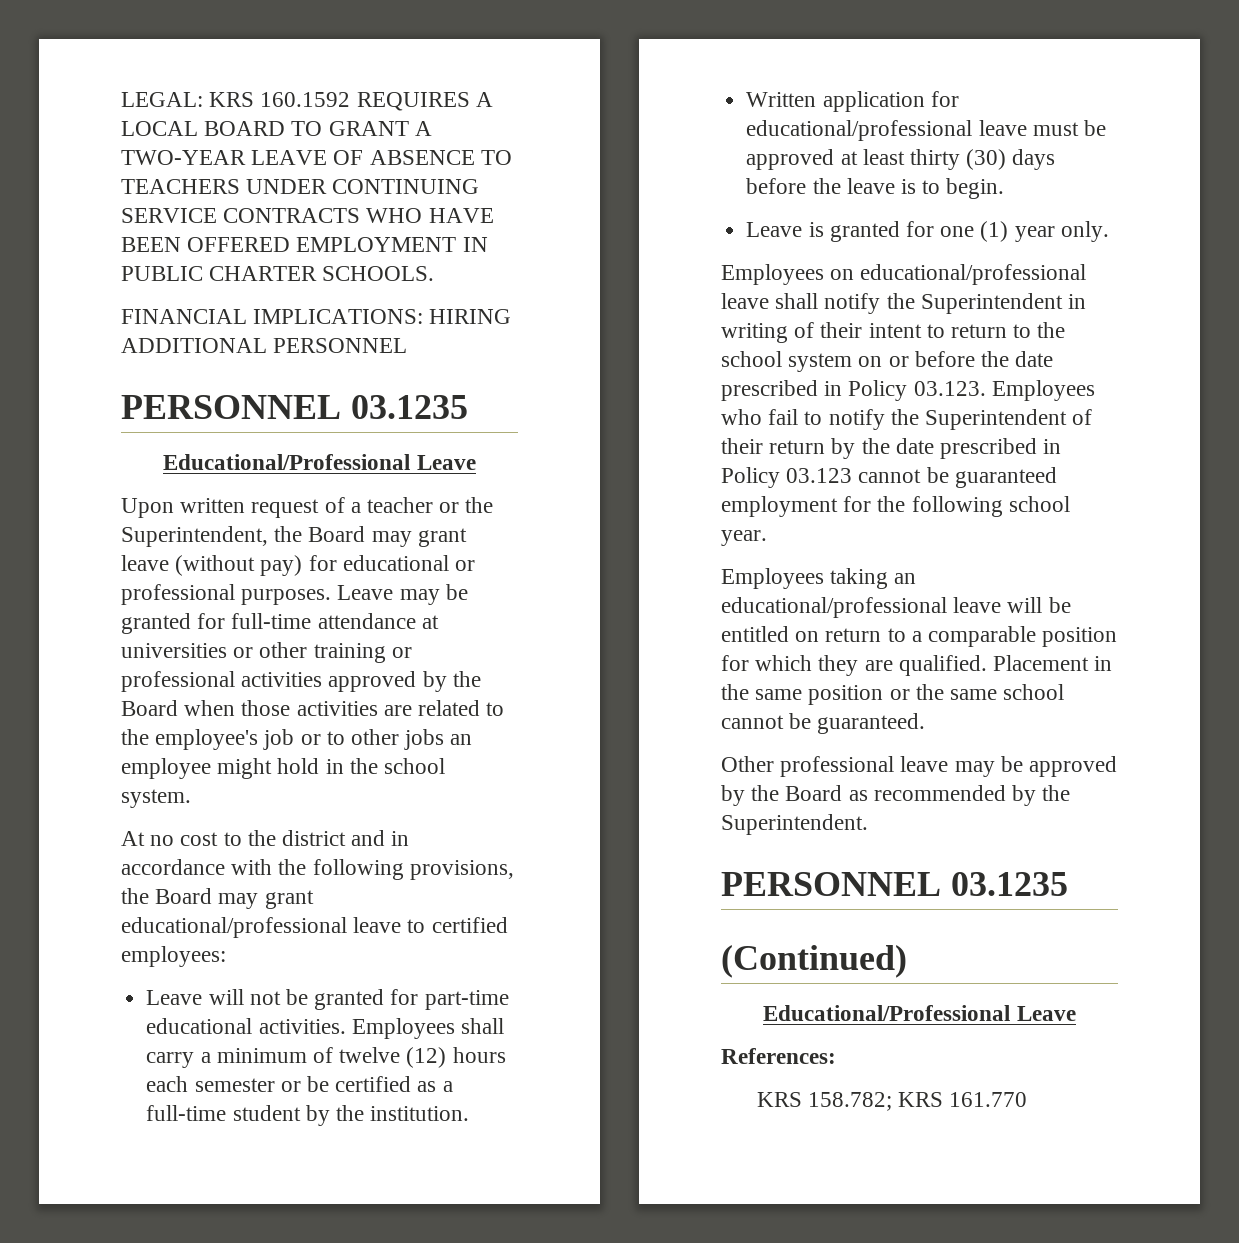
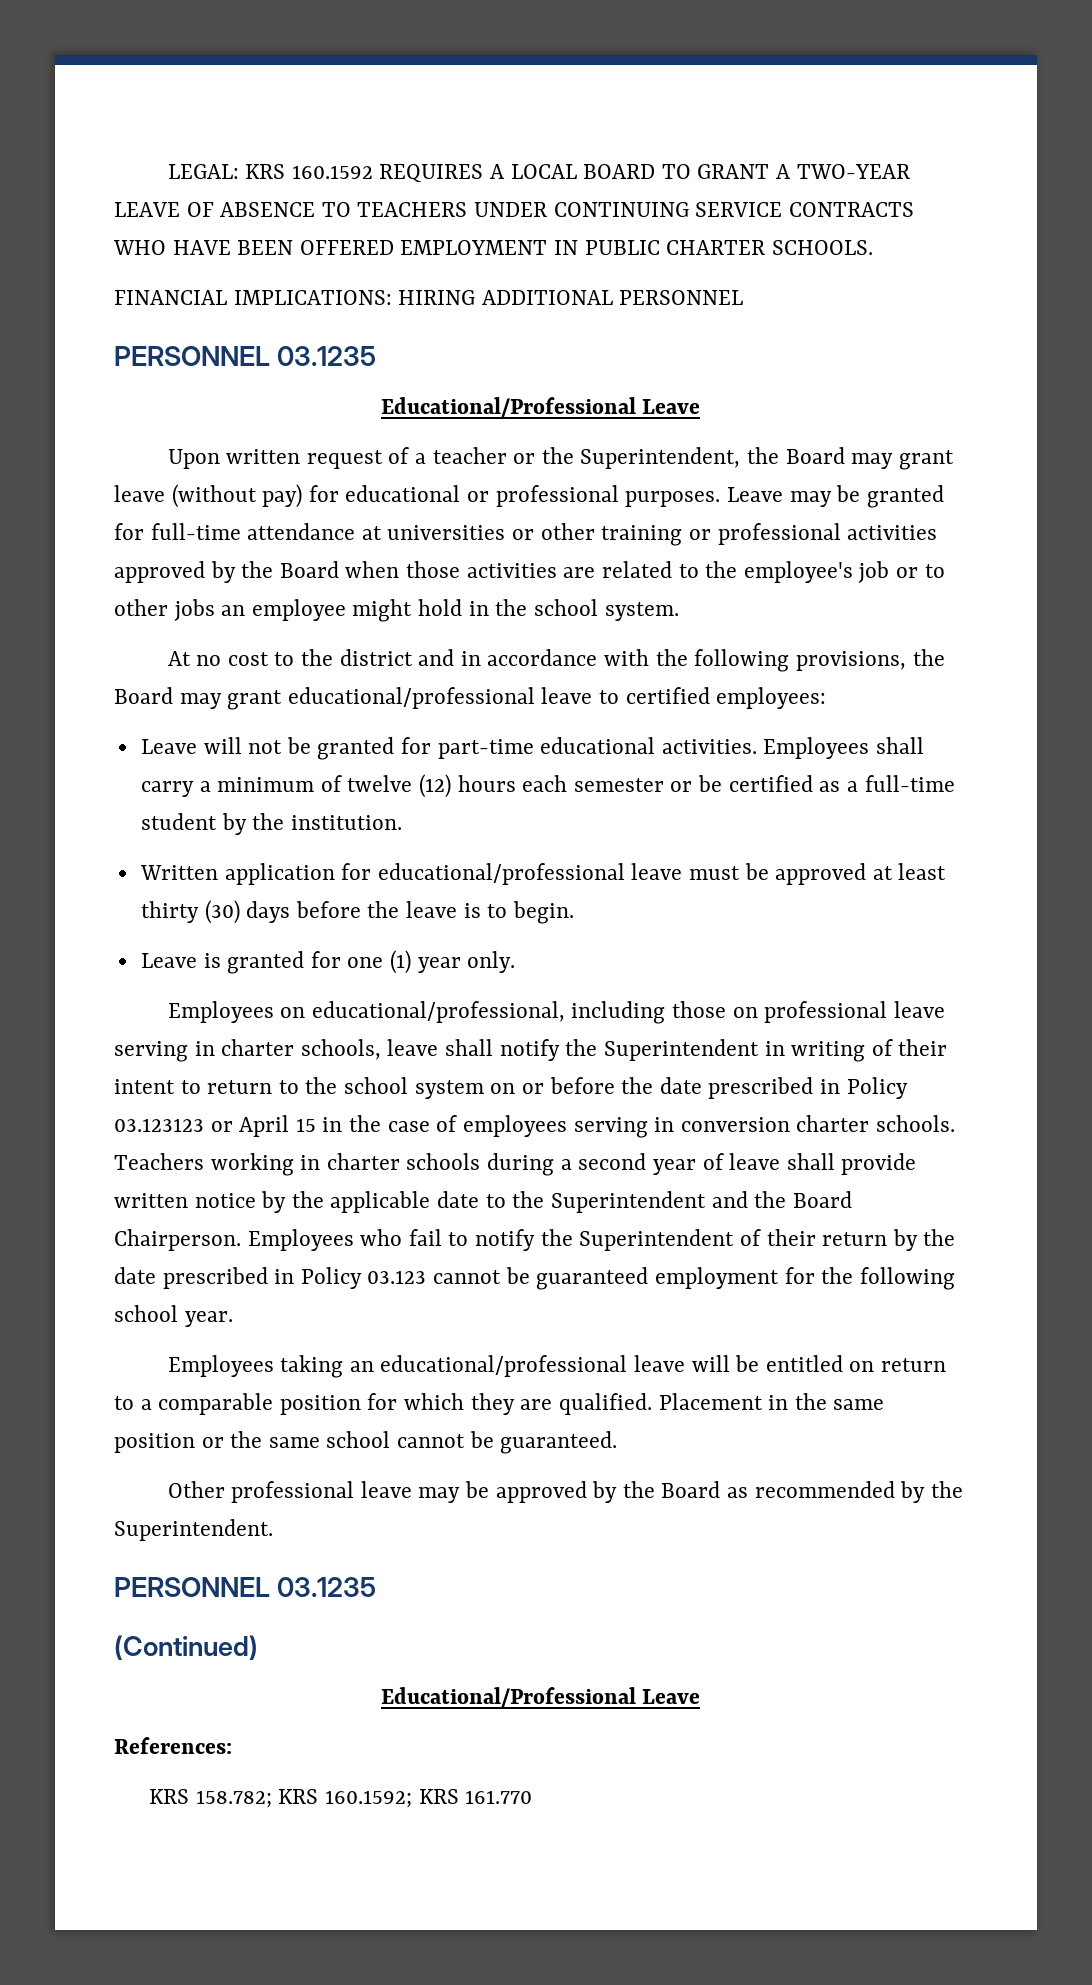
- Employees on educational/professional leave shall notify the Superintendent in writing of their intent to return to the school system on or before the date prescribed in Policy 03.123. Employees who fail to notify the Superintendent of their return by the date prescribed in Policy 03.123 cannot be guaranteed employment for the following school year.
+ Employees on educational/professional, including those on professional leave serving in charter schools, leave shall notify the Superintendent in writing of their intent to return to the school system on or before the date prescribed in Policy 03.123123 or April 15 in the case of employees serving in conversion charter schools. Teachers working in charter schools during a second year of leave shall provide written notice by the applicable date to the Superintendent and the Board Chairperson. Employees who fail to notify the Superintendent of their return by the date prescribed in Policy 03.123 cannot be guaranteed employment for the following school year.
- KRS 158.782; KRS 161.770
+ KRS 158.782; KRS 160.1592; KRS 161.770

